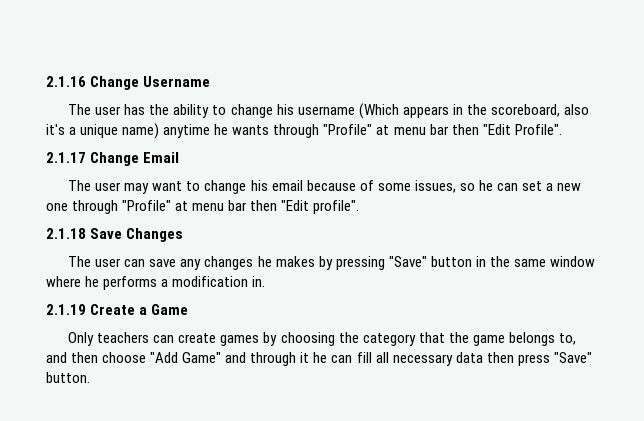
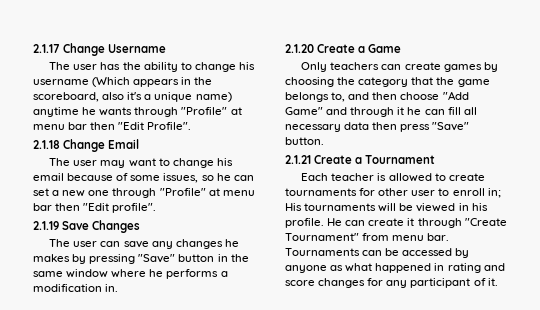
- 2.1.16 Change Username
+ 2.1.17 Change Username
- 2.1.17 Change Email
+ 2.1.18 Change Email
- 2.1.18 Save Changes
+ 2.1.19 Save Changes
- 2.1.19 Create a Game
+ 2.1.20 Create a Game
+ 2.1.21 Create a Tournament
+ Each teacher is allowed to create tournaments for other user to enroll in; His tournaments will be viewed in his profile. He can create it through "Create Tournament" from menu bar. Tournaments can be accessed by anyone as what happened in rating and score changes for any participant of it.

